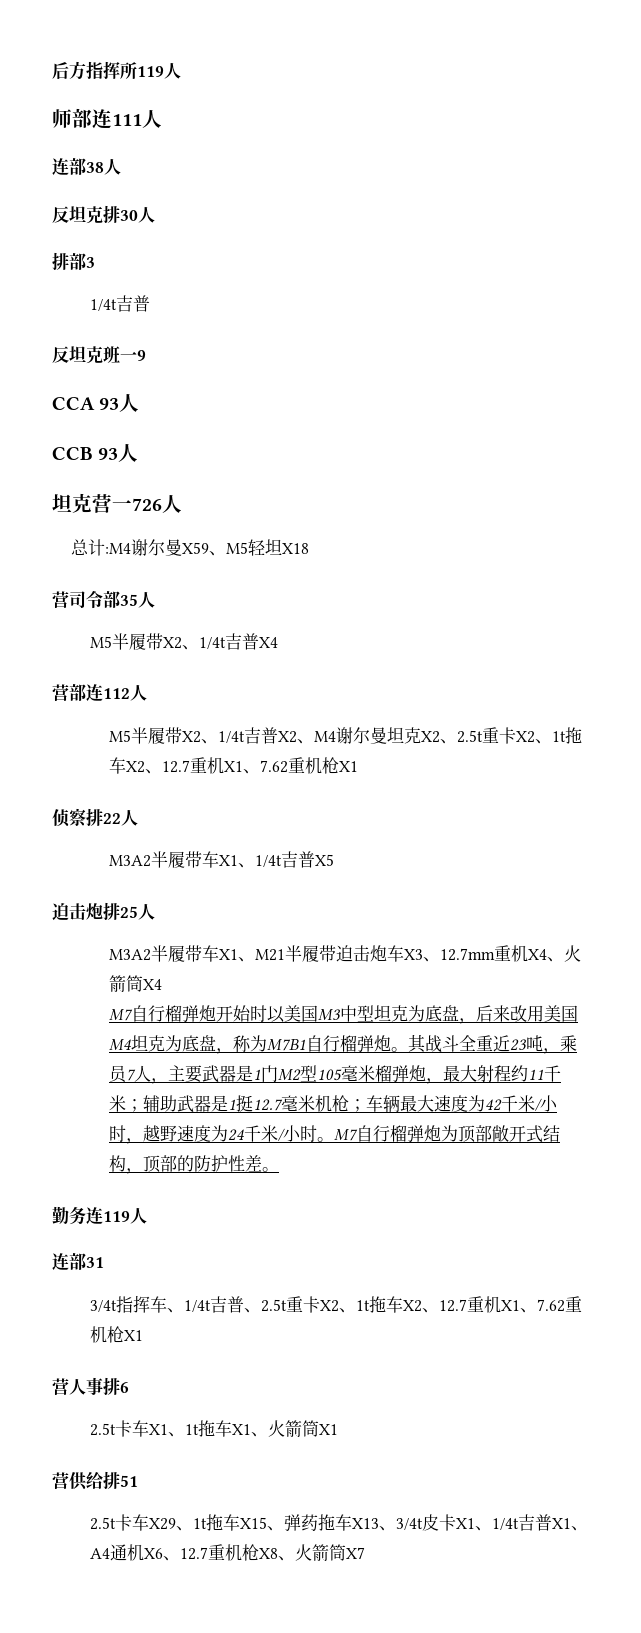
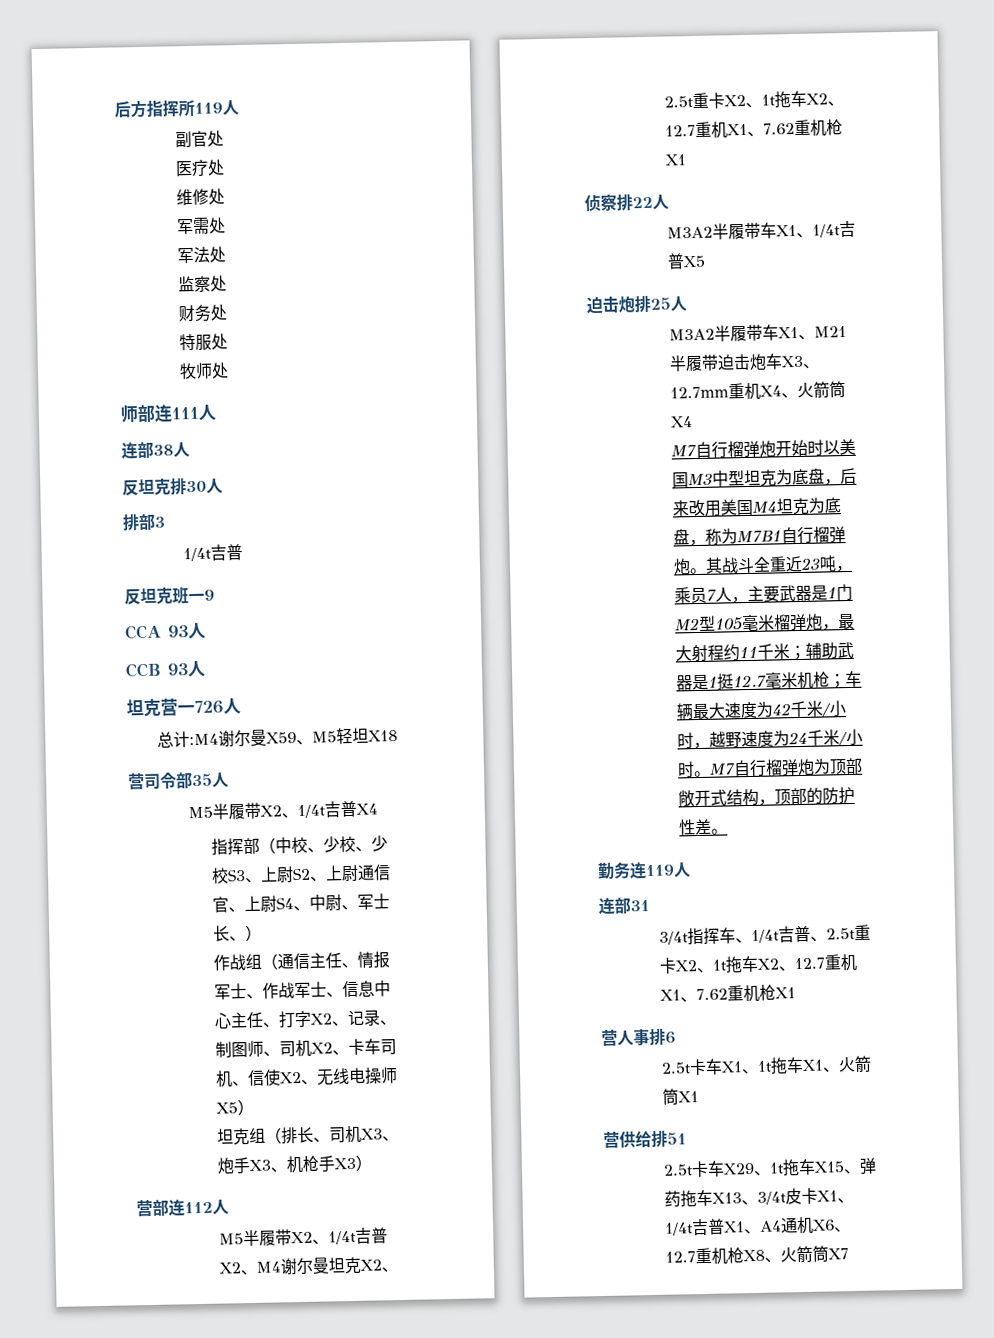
+ 副官处
+ 医疗处
+ 维修处
+ 军需处
+ 军法处
+ 监察处
+ 财务处
+ 特服处
+ 牧师处
+ 指挥部（中校、少校、少校S3、上尉S2、上尉通信官、上尉S4、中尉、军士长、）
+ 作战组（通信主任、情报军士、作战军士、信息中心主任、打字X2、记录、制图师、司机X2、卡车司机、信使X2、无线电操师X5）
+ 坦克组（排长、司机X3、炮手X3、机枪手X3）

